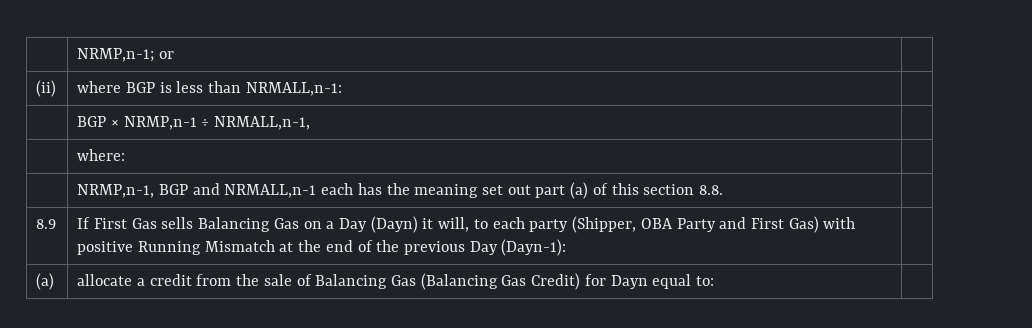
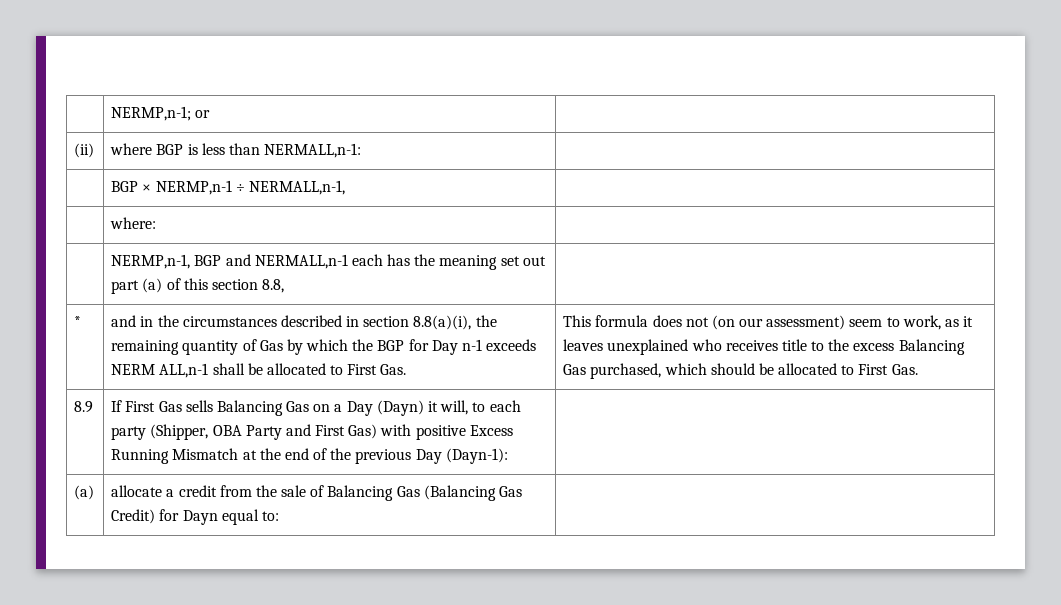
- | NRMP,n-1; or |
+ | NERMP,n-1; or |
- (ii) | where BGP is less than NRMALL,n-1: |
+ (ii) | where BGP is less than NERMALL,n-1: |
- | BGP × NRMP,n-1 ÷ NRMALL,n-1, |
+ | BGP × NERMP,n-1 ÷ NERMALL,n-1, |
- | NRMP,n-1, BGP and NRMALL,n-1 each has the meaning set out part (a) of this section 8.8. |
+ | NERMP,n-1, BGP and NERMALL,n-1 each has the meaning set out part (a) of this section 8.8, |
+ * | and in the circumstances described in section 8.8(a)(i), the remaining quantity of Gas by which the BGP for Day n-1 exceeds NERM ALL,n-1 shall be allocated to First Gas. | This formula does not (on our assessment) seem to work, as it leaves unexplained who receives title to the excess Balancing Gas purchased, which should be allocated to First Gas.
- 8.9 | If First Gas sells Balancing Gas on a Day (Dayn) it will, to each party (Shipper, OBA Party and First Gas) with positive Running Mismatch at the end of the previous Day (Dayn-1): |
+ 8.9 | If First Gas sells Balancing Gas on a Day (Dayn) it will, to each party (Shipper, OBA Party and First Gas) with positive Excess Running Mismatch at the end of the previous Day (Dayn-1): |

